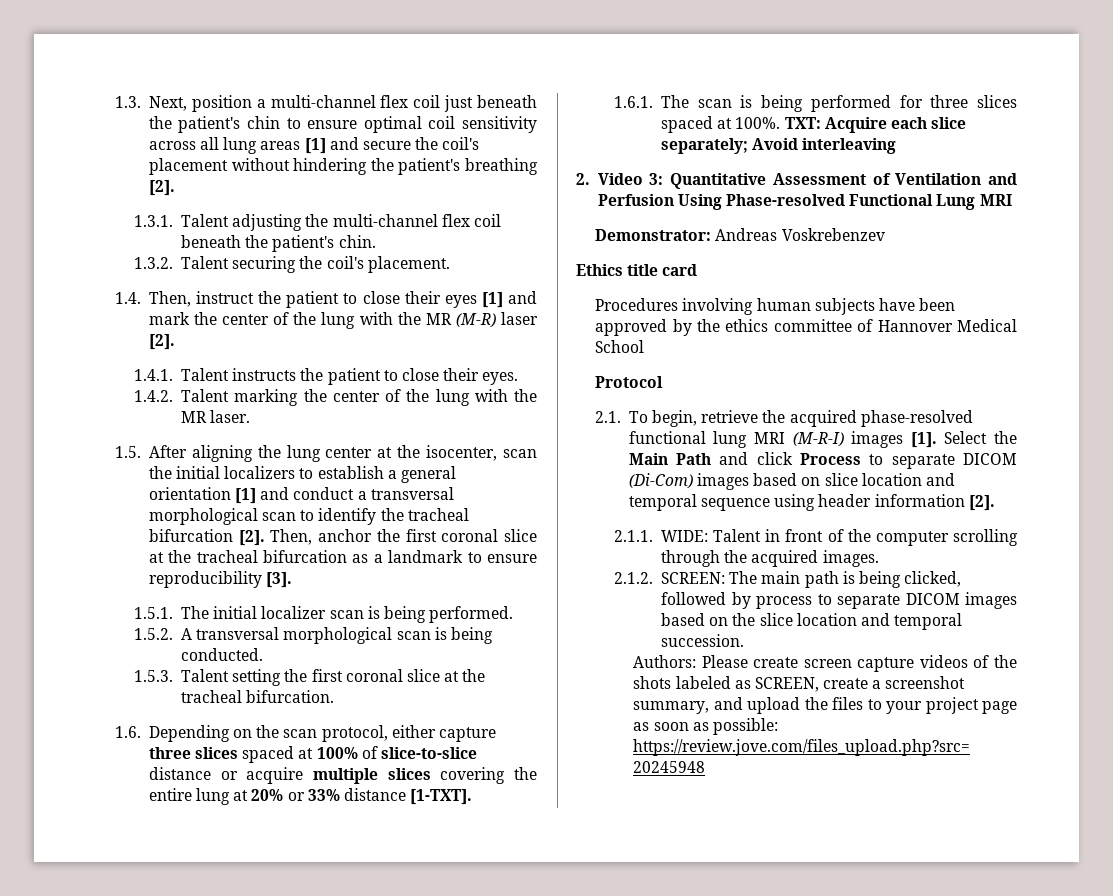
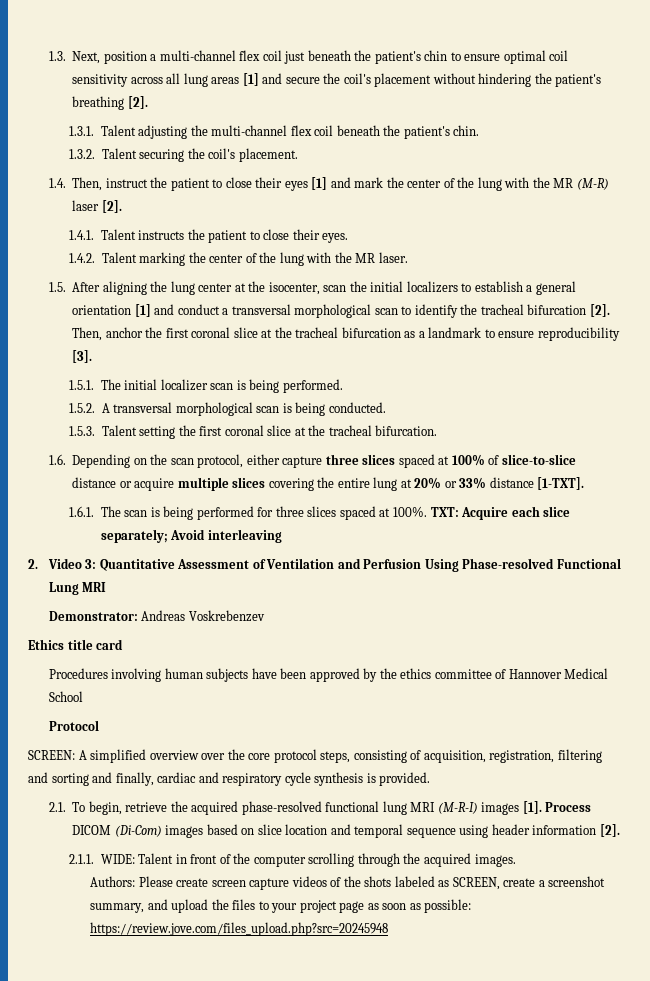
+ SCREEN: A simplified overview over the core protocol steps, consisting of acquisition, registration, filtering and sorting and finally, cardiac and respiratory cycle synthesis is provided.
- Select the Main Path and click Process to separate DICOM (Di-Com) images based on slice location and temporal sequence using header information [2].
+ Process DICOM (Di-Com) images based on slice location and temporal sequence using header information [2].
- 2.1.2. SCREEN: The main path is being clicked, followed by process to separate DICOM images based on the slice location and temporal succession.

